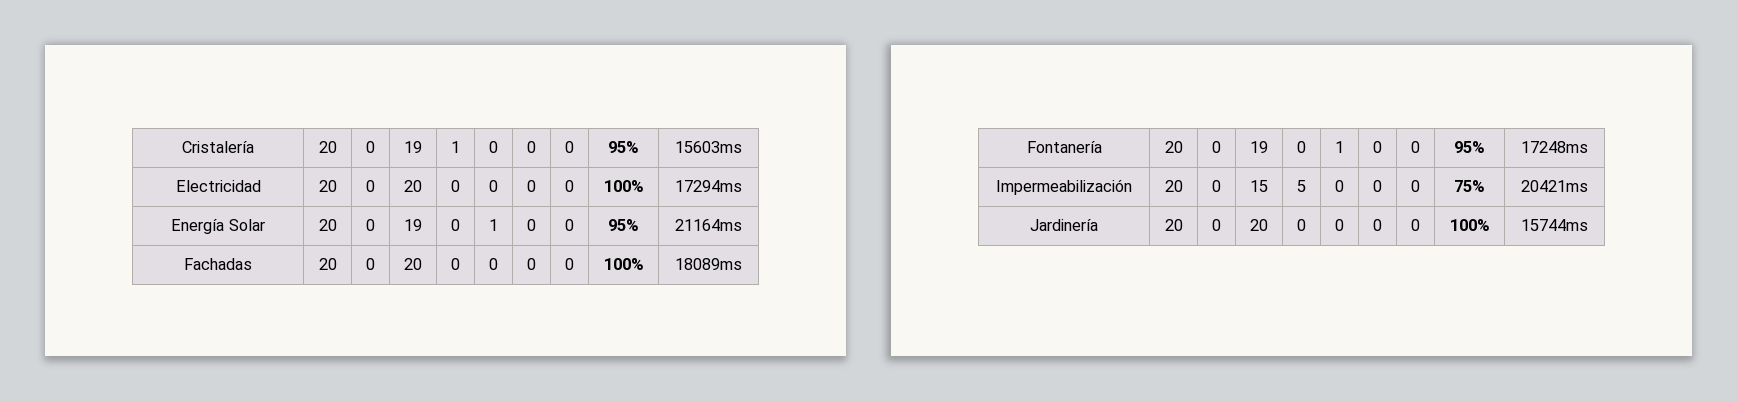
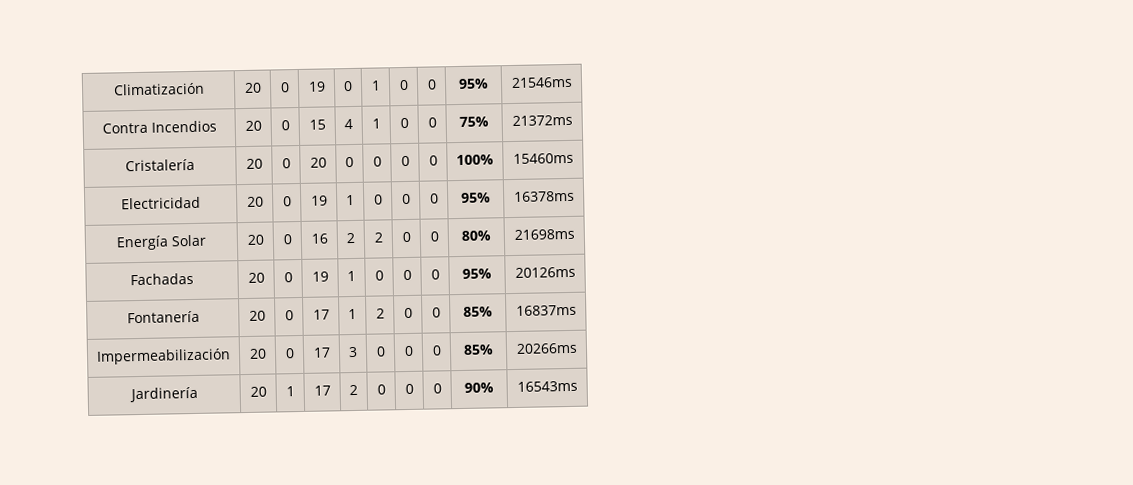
- Cristalería | 20 | 0 | 19 | 1 | 0 | 0 | 0 | 95% | 15603ms
- Electricidad | 20 | 0 | 20 | 0 | 0 | 0 | 0 | 100% | 17294ms
- Energía Solar | 20 | 0 | 19 | 0 | 1 | 0 | 0 | 95% | 21164ms
- Fachadas | 20 | 0 | 20 | 0 | 0 | 0 | 0 | 100% | 18089ms
- Fontanería | 20 | 0 | 19 | 0 | 1 | 0 | 0 | 95% | 17248ms
- Impermeabilización | 20 | 0 | 15 | 5 | 0 | 0 | 0 | 75% | 20421ms
- Jardinería | 20 | 0 | 20 | 0 | 0 | 0 | 0 | 100% | 15744ms
+ Climatización | 20 | 0 | 19 | 0 | 1 | 0 | 0 | 95% | 21546ms
+ Contra Incendios | 20 | 0 | 15 | 4 | 1 | 0 | 0 | 75% | 21372ms
+ Cristalería | 20 | 0 | 20 | 0 | 0 | 0 | 0 | 100% | 15460ms
+ Electricidad | 20 | 0 | 19 | 1 | 0 | 0 | 0 | 95% | 16378ms
+ Energía Solar | 20 | 0 | 16 | 2 | 2 | 0 | 0 | 80% | 21698ms
+ Fachadas | 20 | 0 | 19 | 1 | 0 | 0 | 0 | 95% | 20126ms
+ Fontanería | 20 | 0 | 17 | 1 | 2 | 0 | 0 | 85% | 16837ms
+ Impermeabilización | 20 | 0 | 17 | 3 | 0 | 0 | 0 | 85% | 20266ms
+ Jardinería | 20 | 1 | 17 | 2 | 0 | 0 | 0 | 90% | 16543ms

